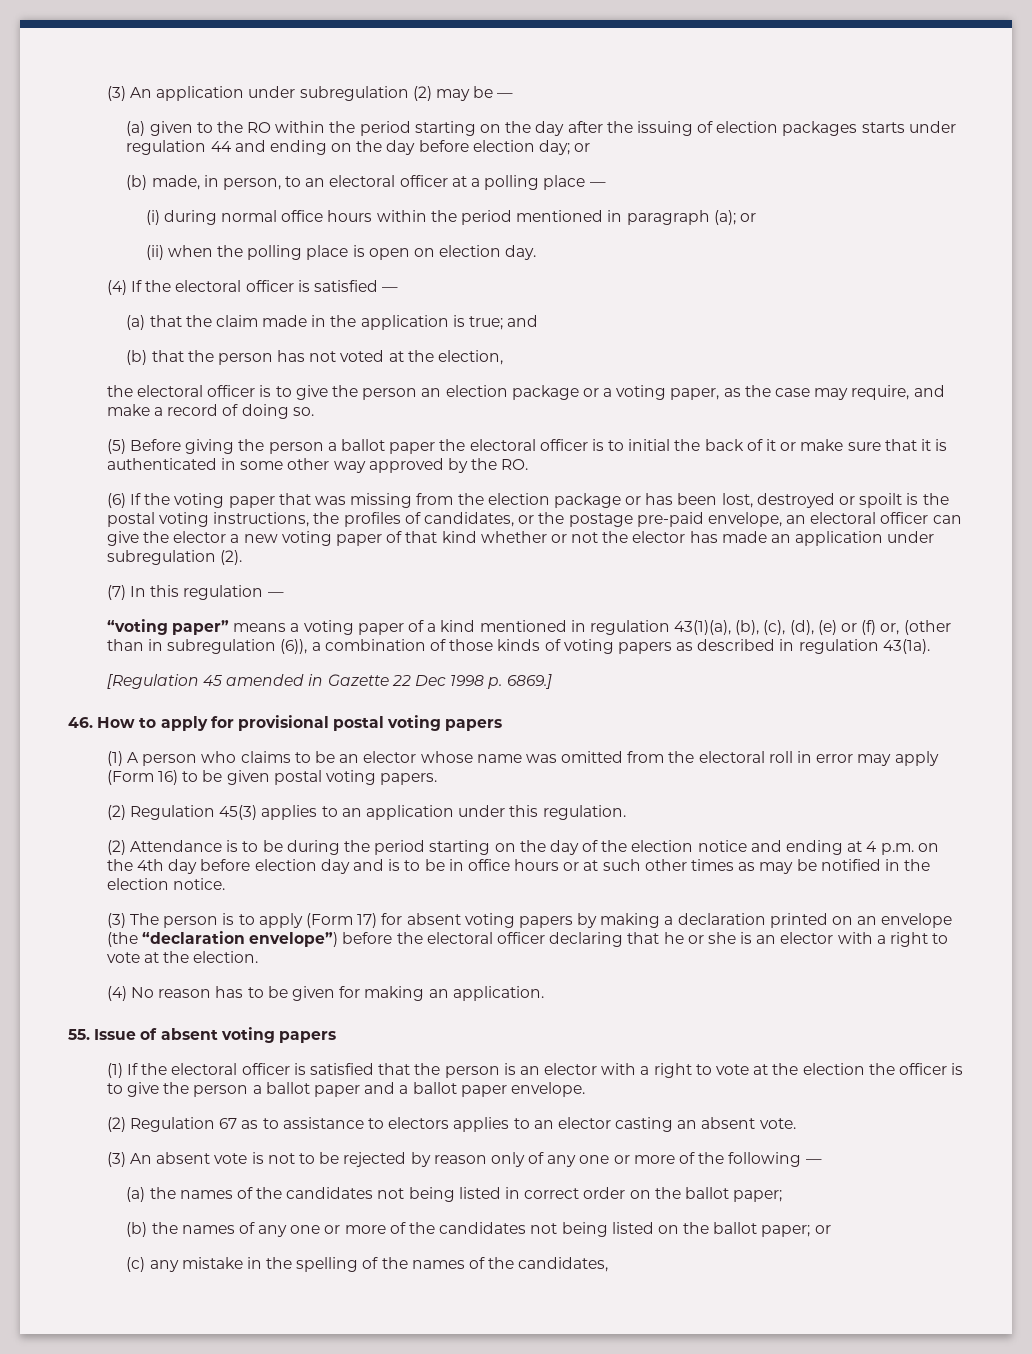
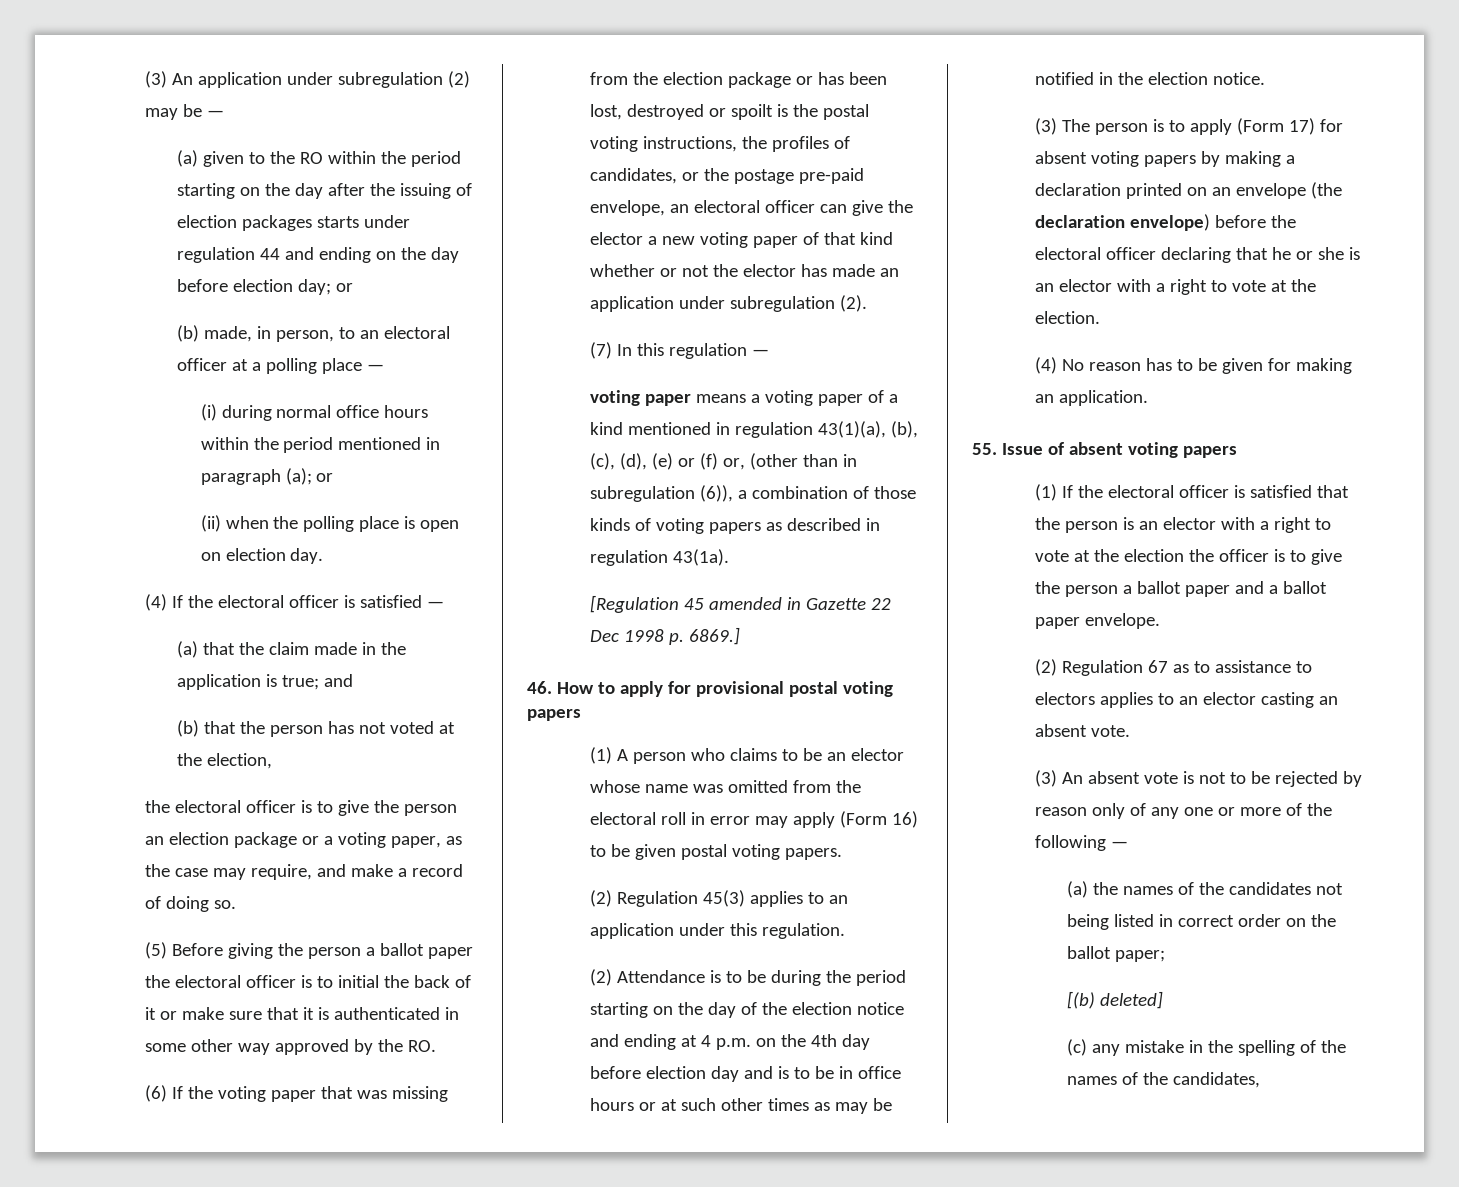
- “voting paper” means a voting paper of a kind mentioned in regulation 43(1)(a), (b), (c), (d), (e) or (f) or, (other than in subregulation (6)), a combination of those kinds of voting papers as described in regulation 43(1a).
+ voting paper means a voting paper of a kind mentioned in regulation 43(1)(a), (b), (c), (d), (e) or (f) or, (other than in subregulation (6)), a combination of those kinds of voting papers as described in regulation 43(1a).
- (3) The person is to apply (Form 17) for absent voting papers by making a declaration printed on an envelope (the “declaration envelope”) before the electoral officer declaring that he or she is an elector with a right to vote at the election.
+ (3) The person is to apply (Form 17) for absent voting papers by making a declaration printed on an envelope (the declaration envelope) before the electoral officer declaring that he or she is an elector with a right to vote at the election.
- (b) the names of any one or more of the candidates not being listed on the ballot paper; or
+ [(b) deleted]

